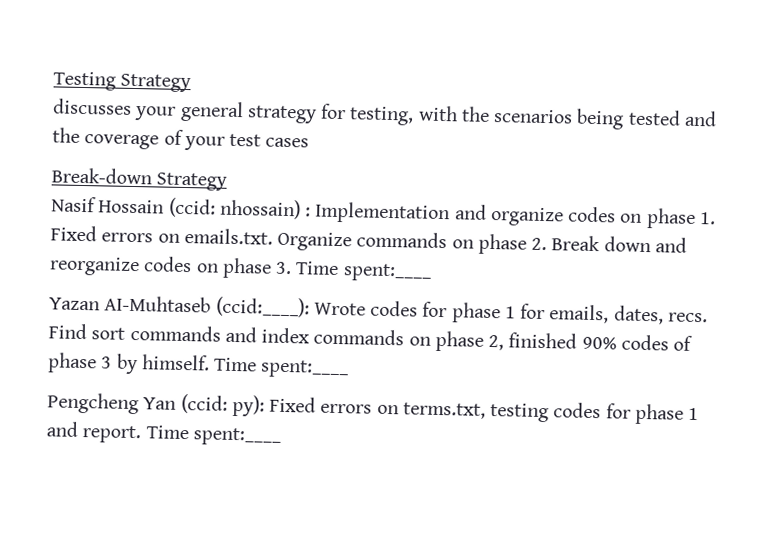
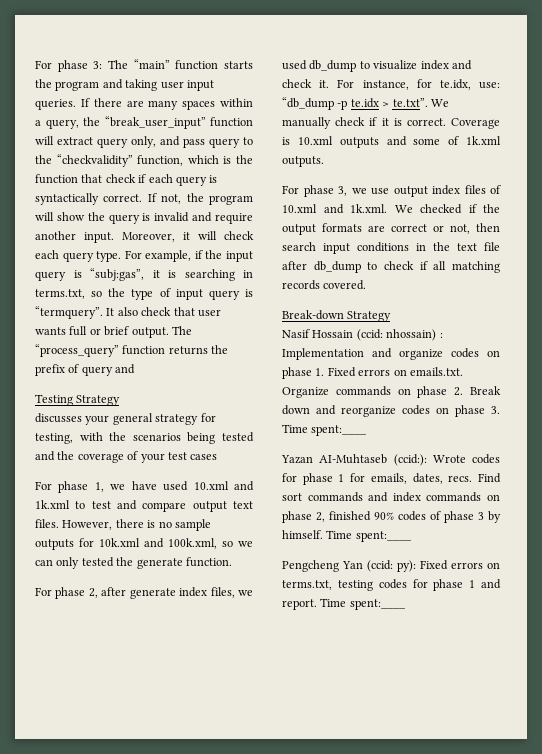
+ For phase 3: The “main” function starts the program and taking user input queries. If there are many spaces within a query, the “break_user_input” function will extract query only, and pass query to the “checkvalidity” function, which is the function that check if each query is syntactically correct. If not, the program will show the query is invalid and require another input. Moreover, it will check each query type. For example, if the input query is “subj:gas”, it is searching in terms.txt, so the type of input query is “termquery”. It also check that user wants full or brief output. The “process_query” function returns the prefix of query and
+ For phase 1, we have used 10.xml and 1k.xml to test and compare output text files. However, there is no sample outputs for 10k.xml and 100k.xml, so we can only tested the generate function.
+ For phase 2, after generate index files, we used db_dump to visualize index and check it. For instance, for te.idx, use: “db_dump -p te.idx > te.txt”. We manually check if it is correct. Coverage is 10.xml outputs and some of 1k.xml outputs.
+ For phase 3, we use output index files of 10.xml and 1k.xml. We checked if the output formats are correct or not, then search input conditions in the text file after db_dump to check if all matching records covered.
- Yazan AI-Muhtaseb (ccid:____): Wrote codes for phase 1 for emails, dates, recs.
+ Yazan AI-Muhtaseb (ccid:): Wrote codes for phase 1 for emails, dates, recs.

